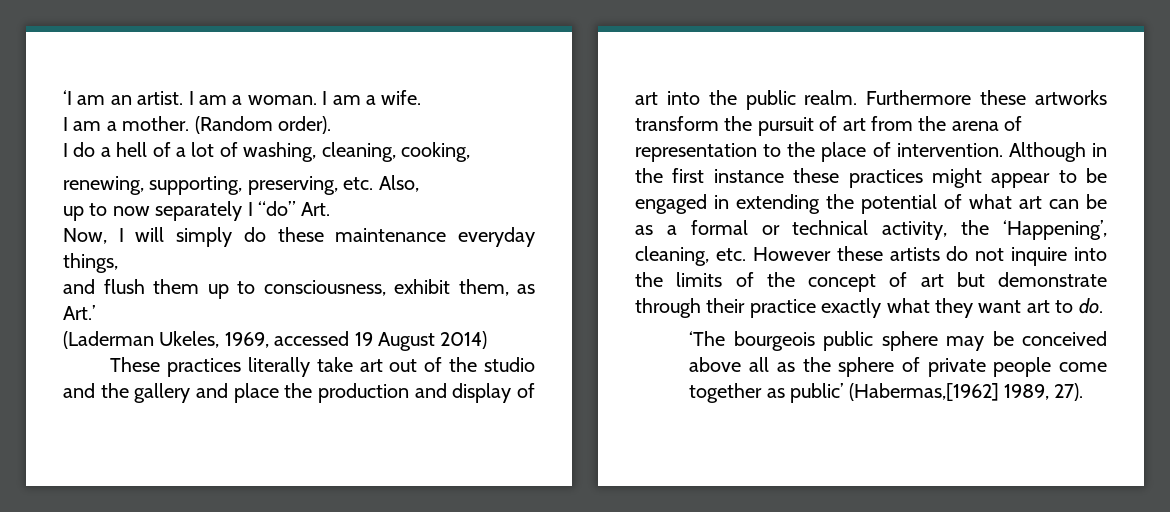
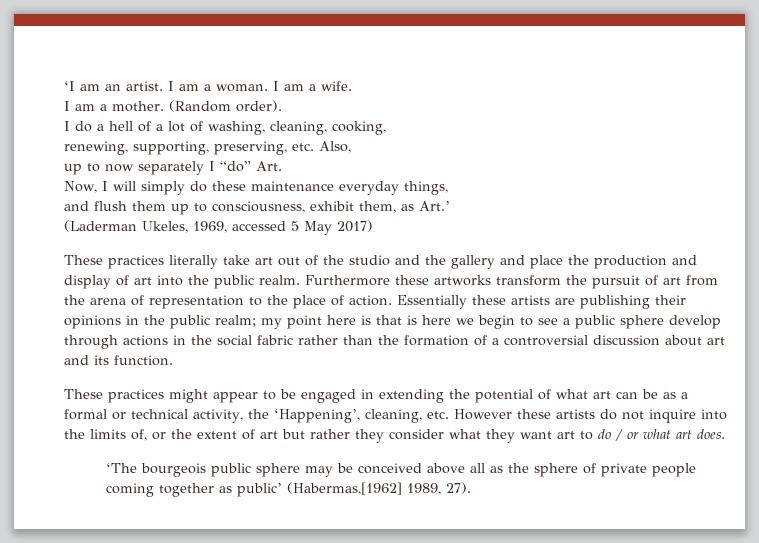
- (Laderman Ukeles, 1969, accessed 19 August 2014)
+ (Laderman Ukeles, 1969, accessed 5 May 2017)
- Furthermore these artworks transform the pursuit of art from the arena of representation to the place of intervention. Although in the first instance these practices might appear to be engaged in extending the potential of what art can be as a formal or technical activity, the ‘Happening’, cleaning, etc. However these artists do not inquire into the limits of the concept of art but demonstrate through their practice exactly what they want art to do.
+ Furthermore these artworks transform the pursuit of art from the arena of representation to the place of action. Essentially these artists are publishing their opinions in the public realm; my point here is that is here we begin to see a public sphere develop through actions in the social fabric rather than the formation of a controversial discussion about art and its function.
+ These practices might appear to be engaged in extending the potential of what art can be as a formal or technical activity, the ‘Happening’, cleaning, etc. However these artists do not inquire into the limits of, or the extent of art but rather they consider what they want art to do / or what art does.
- ‘The bourgeois public sphere may be conceived above all as the sphere of private people come together as public’ (Habermas,[1962] 1989, 27).
+ ‘The bourgeois public sphere may be conceived above all as the sphere of private people coming together as public’ (Habermas,[1962] 1989, 27).

